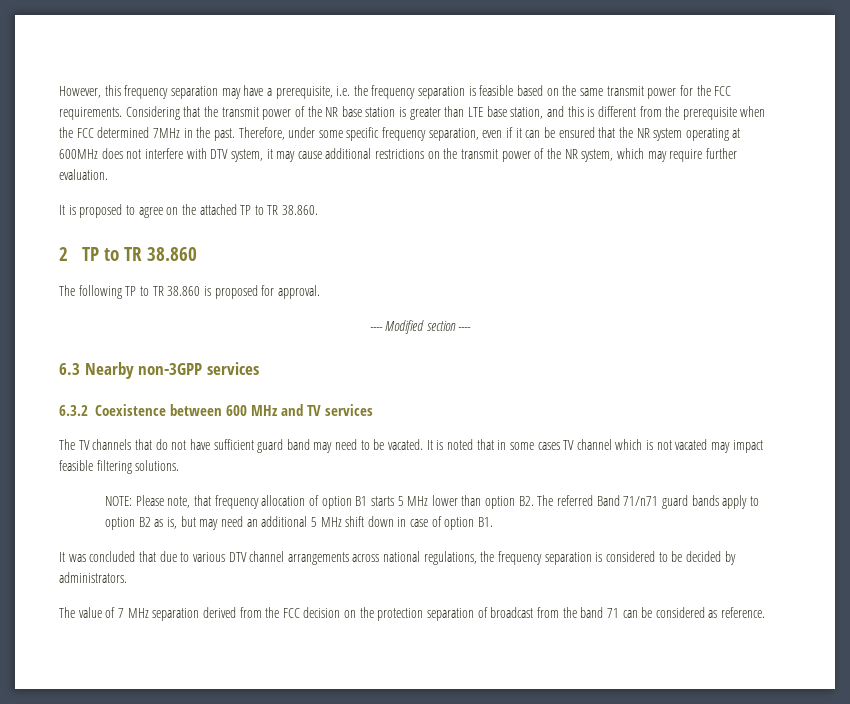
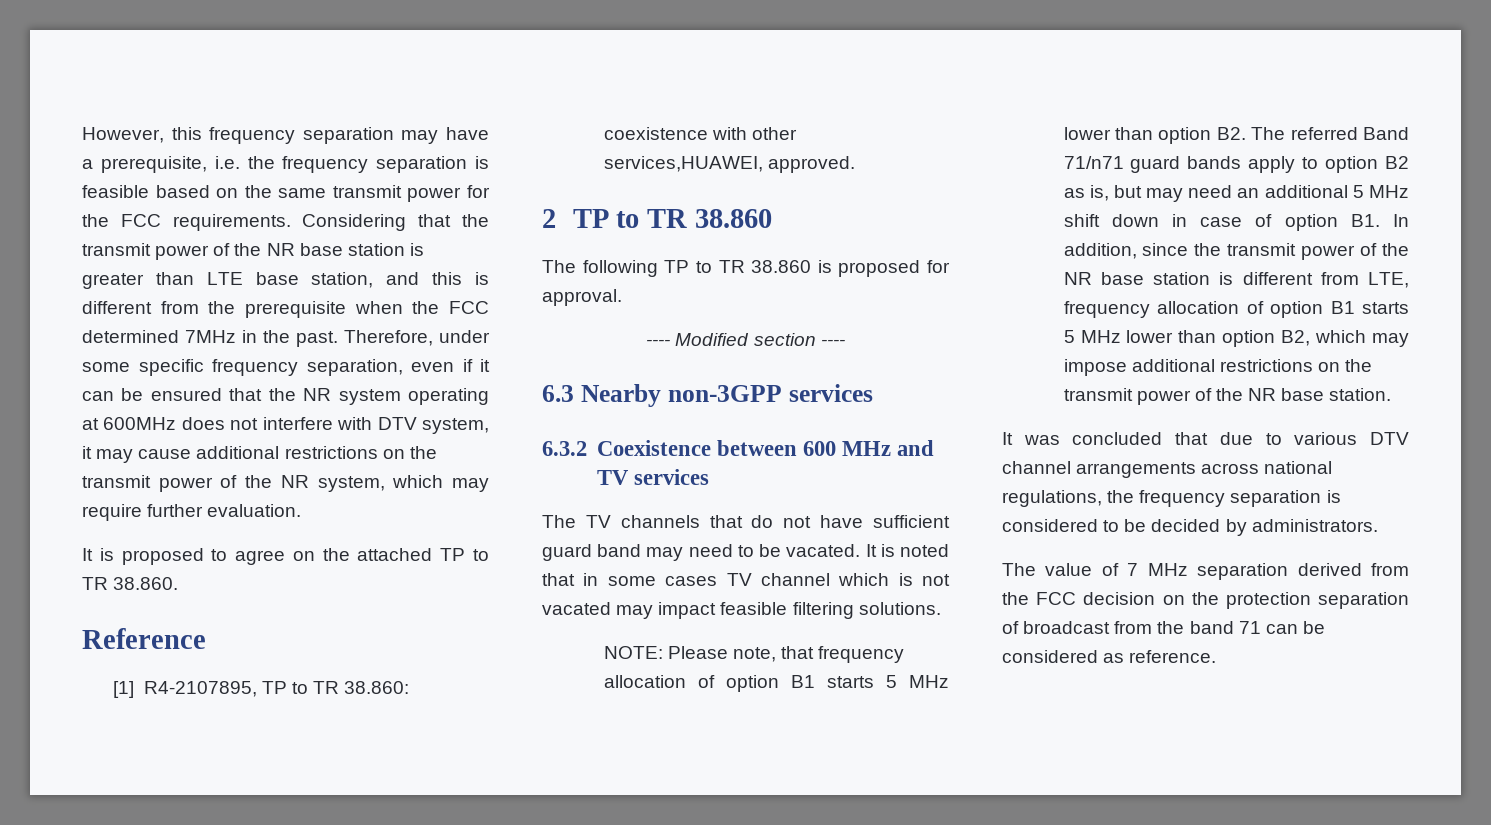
+ Reference
+ [1] R4-2107895, TP to TR 38.860: coexistence with other services,HUAWEI, approved.
- NOTE: Please note, that frequency allocation of option B1 starts 5 MHz lower than option B2. The referred Band 71/n71 guard bands apply to option B2 as is, but may need an additional 5 MHz shift down in case of option B1.
+ NOTE: Please note, that frequency allocation of option B1 starts 5 MHz lower than option B2. The referred Band 71/n71 guard bands apply to option B2 as is, but may need an additional 5 MHz shift down in case of option B1. In addition, since the transmit power of the NR base station is different from LTE, frequency allocation of option B1 starts 5 MHz lower than option B2, which may impose additional restrictions on the transmit power of the NR base station.

